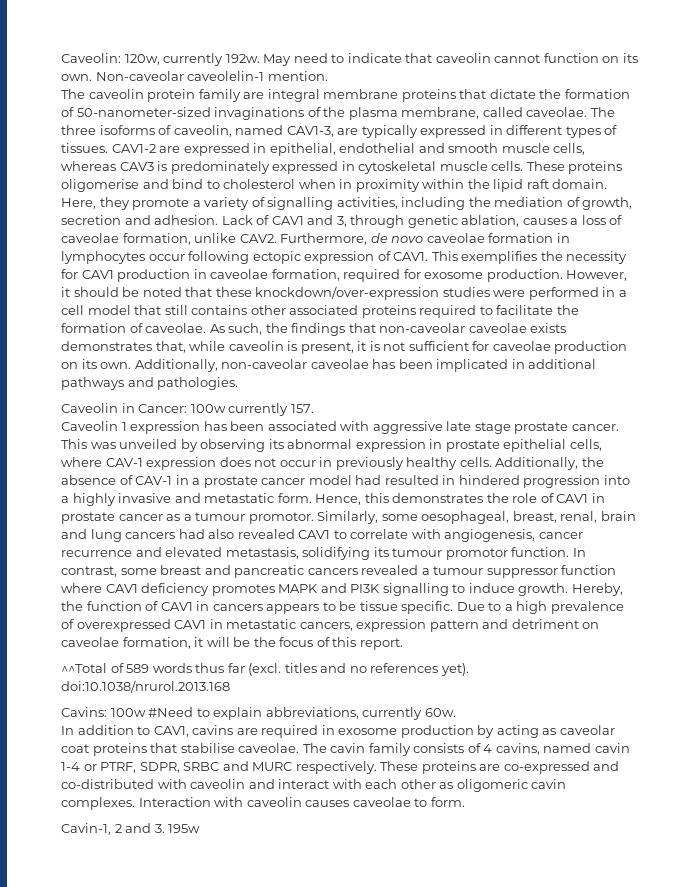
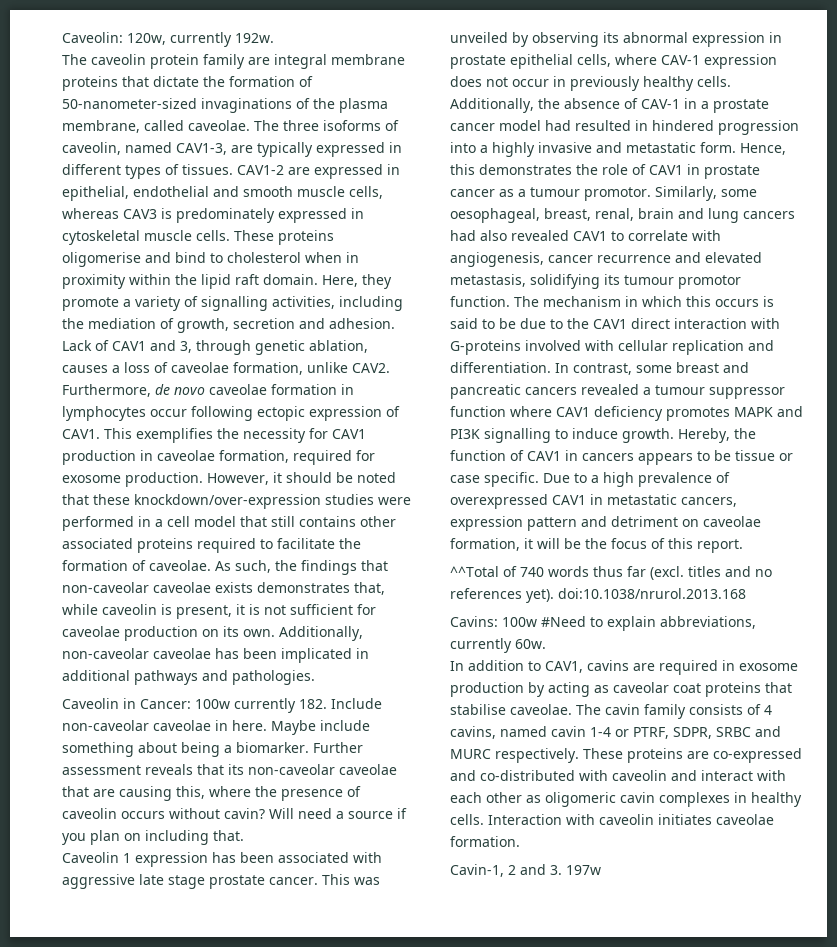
- May need to indicate that caveolin cannot function on its own. Non-caveolar caveolelin-1 mention.
- Caveolin in Cancer: 100w currently 157.
+ Caveolin in Cancer: 100w currently 182. Include non-caveolar caveolae in here. Maybe include something about being a biomarker. Further assessment reveals that its non-caveolar caveolae that are causing this, where the presence of caveolin occurs without cavin? Will need a source if you plan on including that.
+ The mechanism in which this occurs is said to be due to the CAV1 direct interaction with G-proteins involved with cellular replication and differentiation.
- Hereby, the function of CAV1 in cancers appears to be tissue specific.
+ Hereby, the function of CAV1 in cancers appears to be tissue or case specific.
- ^^Total of 589 words thus far (excl. titles and no references yet). doi:10.1038/nrurol.2013.168
+ ^^Total of 740 words thus far (excl. titles and no references yet). doi:10.1038/nrurol.2013.168
- These proteins are co-expressed and co-distributed with caveolin and interact with each other as oligomeric cavin complexes. Interaction with caveolin causes caveolae to form.
+ These proteins are co-expressed and co-distributed with caveolin and interact with each other as oligomeric cavin complexes in healthy cells. Interaction with caveolin initiates caveolae formation.
- Cavin-1, 2 and 3. 195w
+ Cavin-1, 2 and 3. 197w

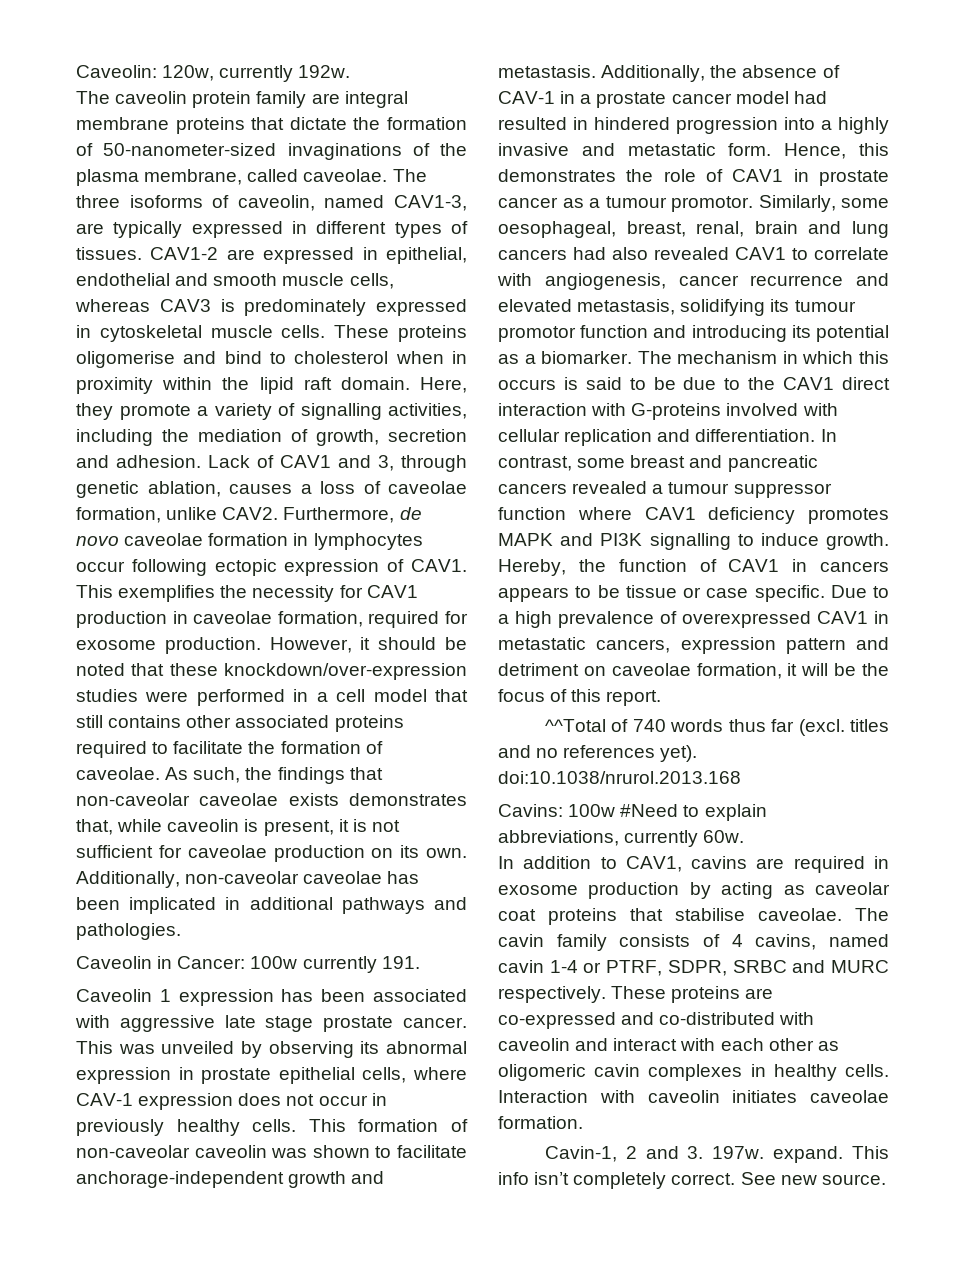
- Caveolin in Cancer: 100w currently 182. Include non-caveolar caveolae in here. Maybe include something about being a biomarker. Further assessment reveals that its non-caveolar caveolae that are causing this, where the presence of caveolin occurs without cavin? Will need a source if you plan on including that.
+ Caveolin in Cancer: 100w currently 191.
+ This formation of non-caveolar caveolin was shown to facilitate anchorage-independent growth and metastasis.
- Similarly, some oesophageal, breast, renal, brain and lung cancers had also revealed CAV1 to correlate with angiogenesis, cancer recurrence and elevated metastasis, solidifying its tumour promotor function.
+ Similarly, some oesophageal, breast, renal, brain and lung cancers had also revealed CAV1 to correlate with angiogenesis, cancer recurrence and elevated metastasis, solidifying its tumour promotor function and introducing its potential as a biomarker.
- Cavin-1, 2 and 3. 197w
+ Cavin-1, 2 and 3. 197w. expand. This info isn’t completely correct. See new source.

